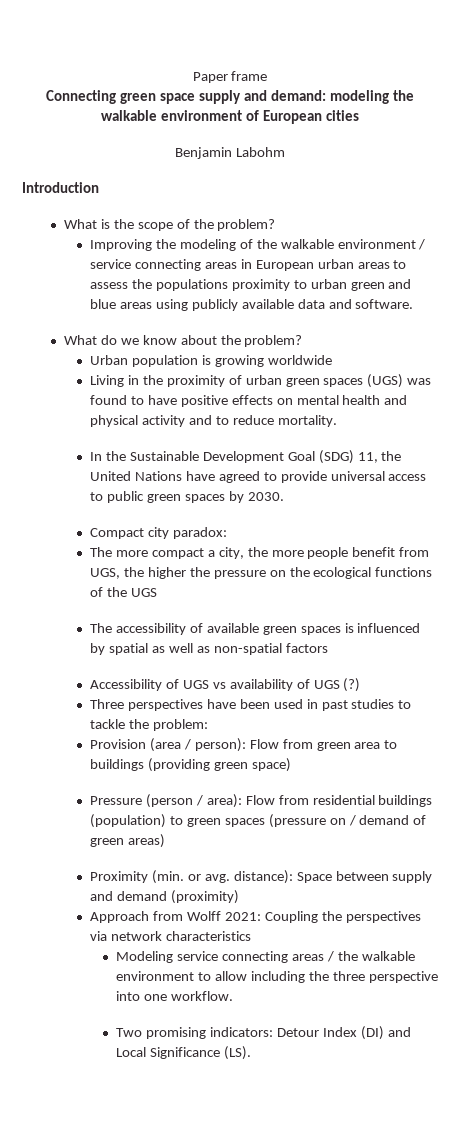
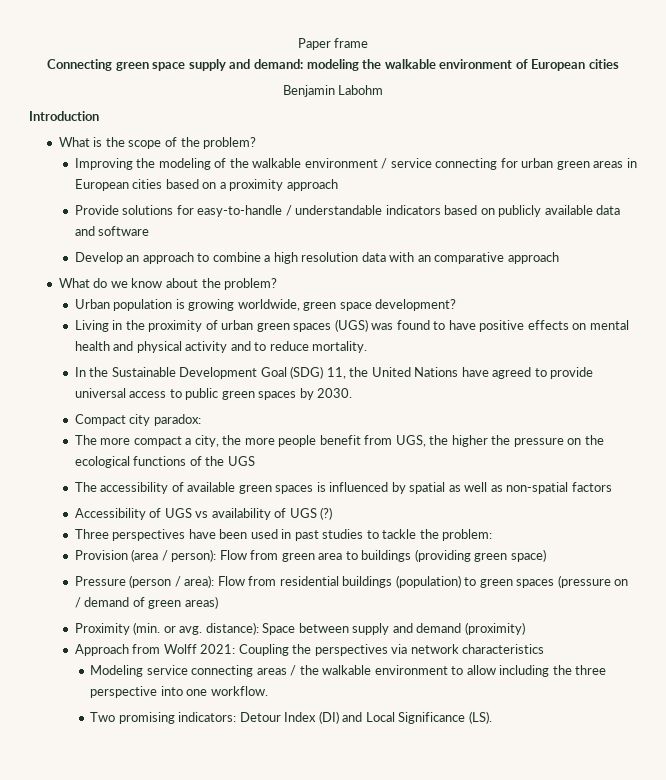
- Improving the modeling of the walkable environment / service connecting areas in European urban areas to assess the populations proximity to urban green and blue areas using publicly available data and software.
+ Improving the modeling of the walkable environment / service connecting for urban green areas in European cities based on a proximity approach
+ Provide solutions for easy-to-handle / understandable indicators based on publicly available data and software
+ Develop an approach to combine a high resolution data with an comparative approach
- Urban population is growing worldwide
+ Urban population is growing worldwide, green space development?

